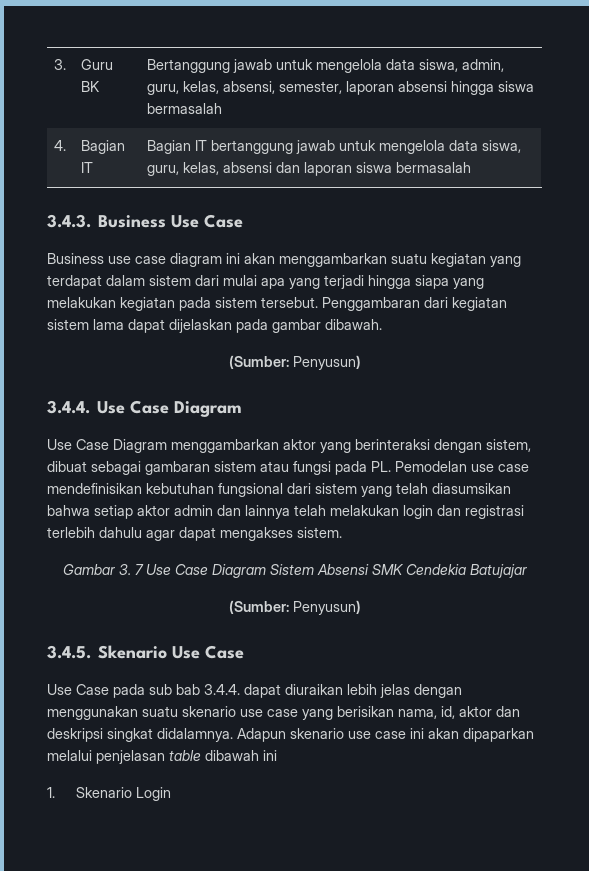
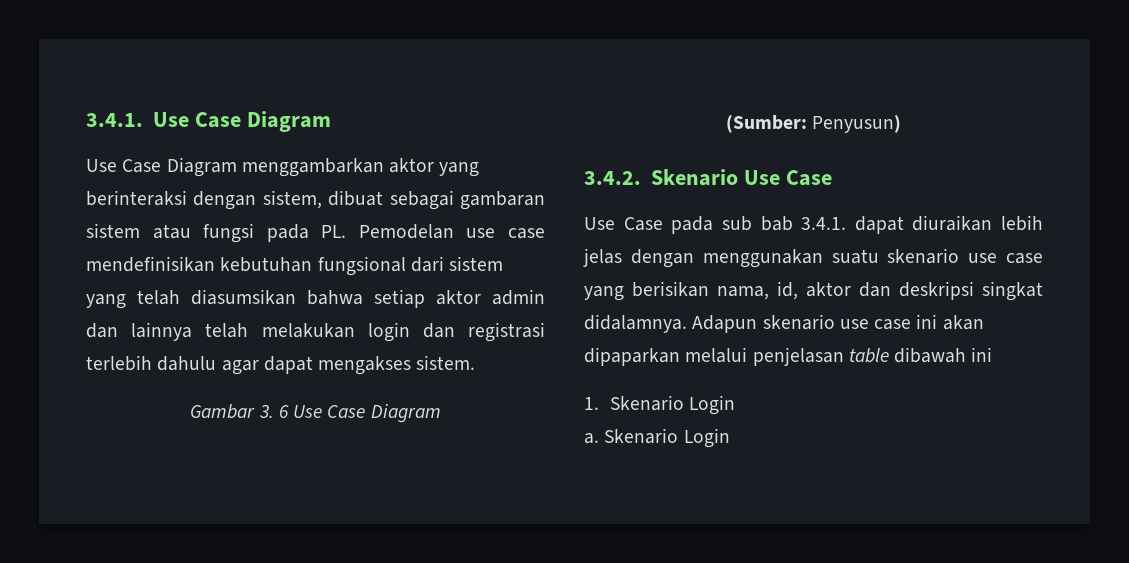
- 3. | Guru BK | Bertanggung jawab untuk mengelola data siswa, admin, guru, kelas, absensi, semester, laporan absensi hingga siswa bermasalah
- 4. | Bagian IT | Bagian IT bertanggung jawab untuk mengelola data siswa, guru, kelas, absensi dan laporan siswa bermasalah
- 3.4.3. Business Use Case
- Business use case diagram ini akan menggambarkan suatu kegiatan yang terdapat dalam sistem dari mulai apa yang terjadi hingga siapa yang melakukan kegiatan pada sistem tersebut. Penggambaran dari kegiatan sistem lama dapat dijelaskan pada gambar dibawah.
- (Sumber: Penyusun)
- 3.4.4. Use Case Diagram
+ 3.4.1. Use Case Diagram
- Gambar 3. 7 Use Case Diagram Sistem Absensi SMK Cendekia Batujajar
+ Gambar 3. 6 Use Case Diagram
  (Sumber: Penyusun)
- 3.4.5. Skenario Use Case
+ 3.4.2. Skenario Use Case
- Use Case pada sub bab 3.4.4. dapat diuraikan lebih jelas dengan menggunakan suatu skenario use case yang berisikan nama, id, aktor dan deskripsi singkat didalamnya.
+ Use Case pada sub bab 3.4.1. dapat diuraikan lebih jelas dengan menggunakan suatu skenario use case yang berisikan nama, id, aktor dan deskripsi singkat didalamnya.
+ a. Skenario Login

